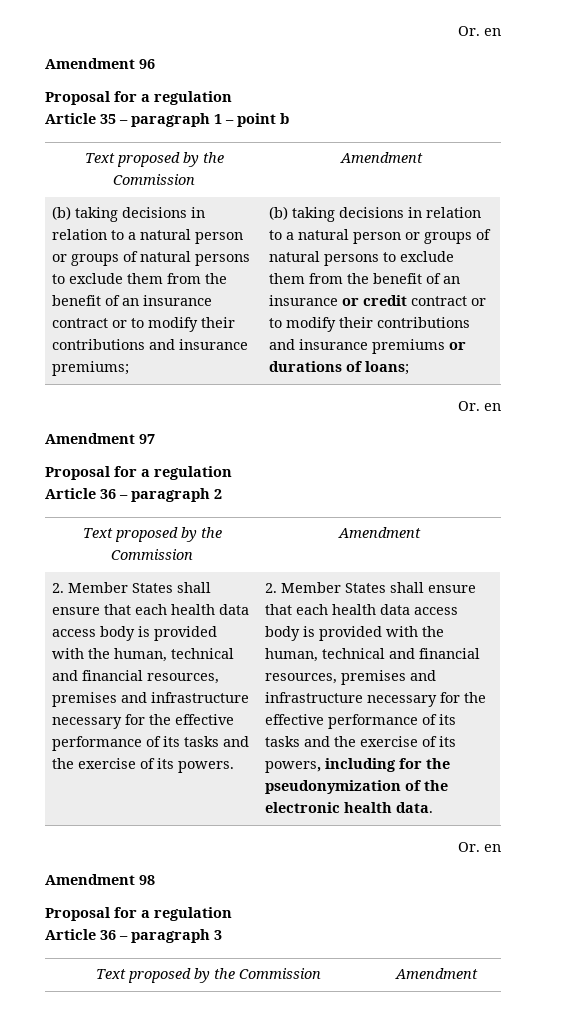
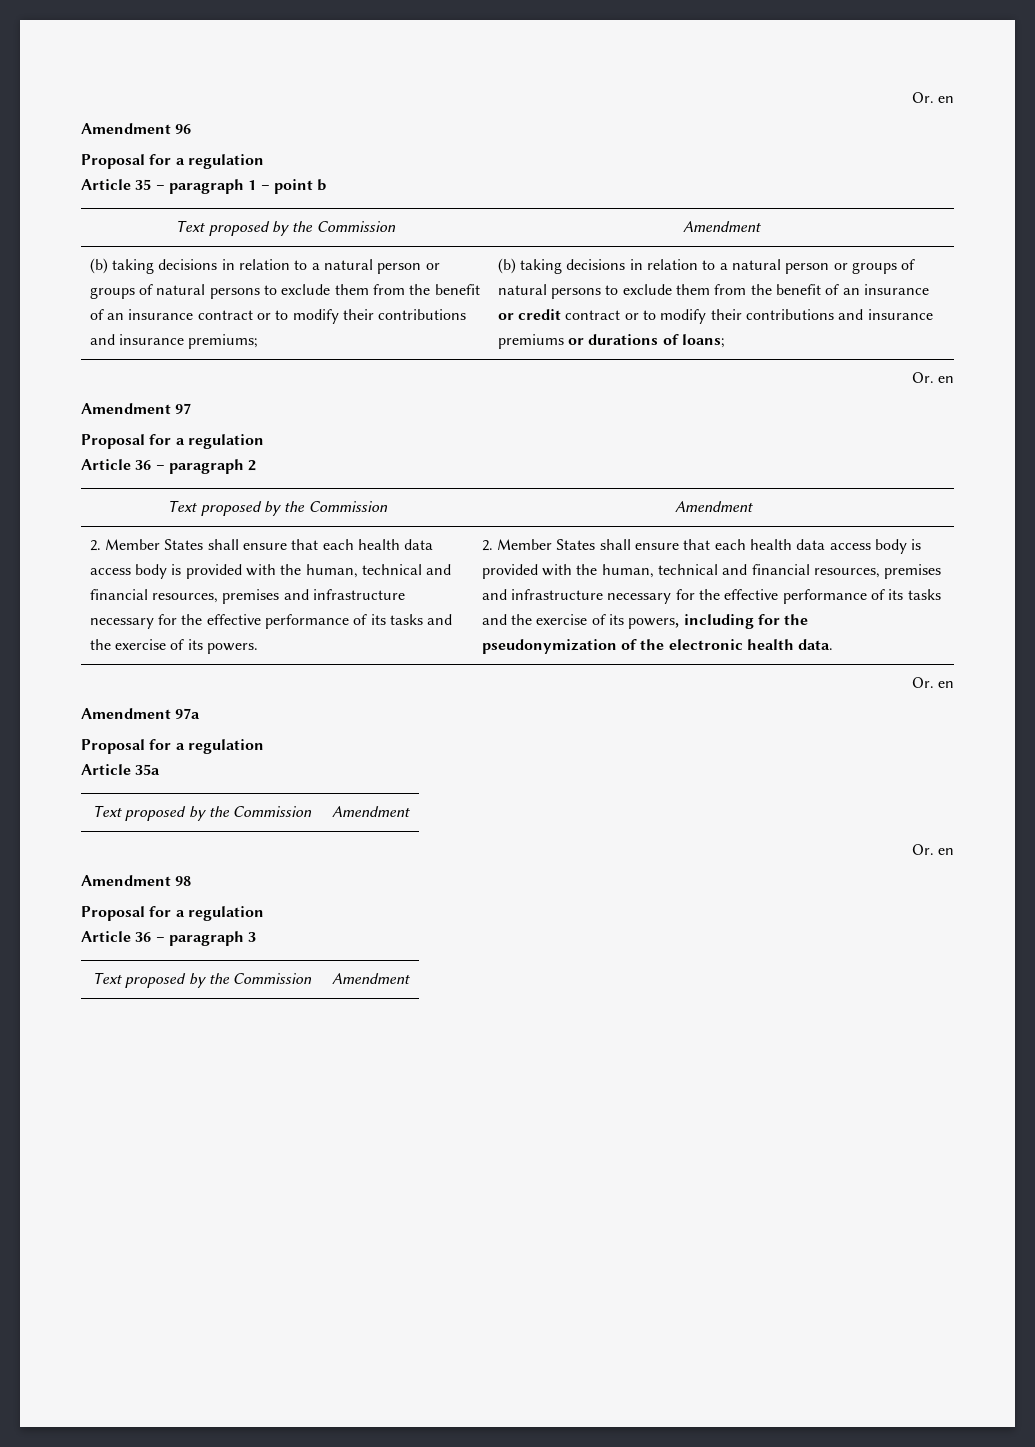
+ Amendment 97a
+ Proposal for a regulation
+ Article 35a
+ Text proposed by the Commission | Amendment
+ Or. en

